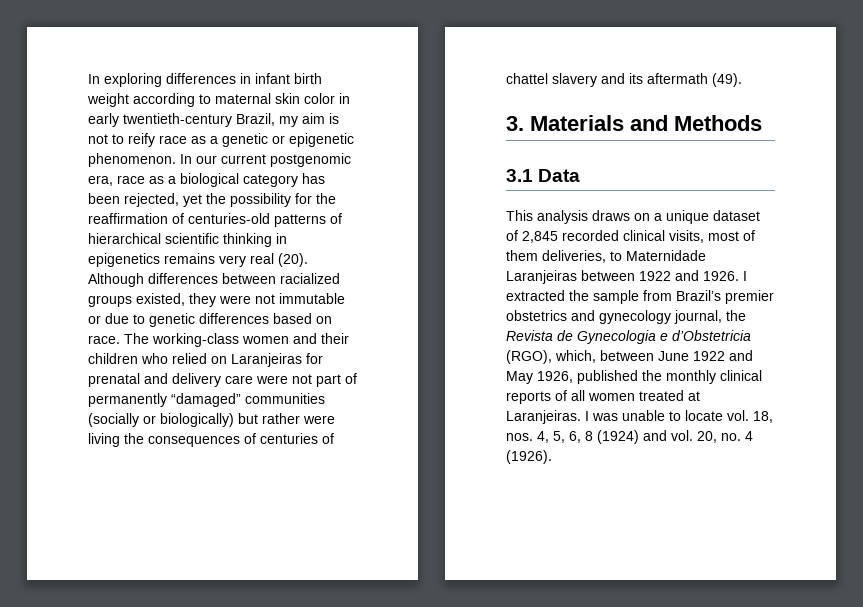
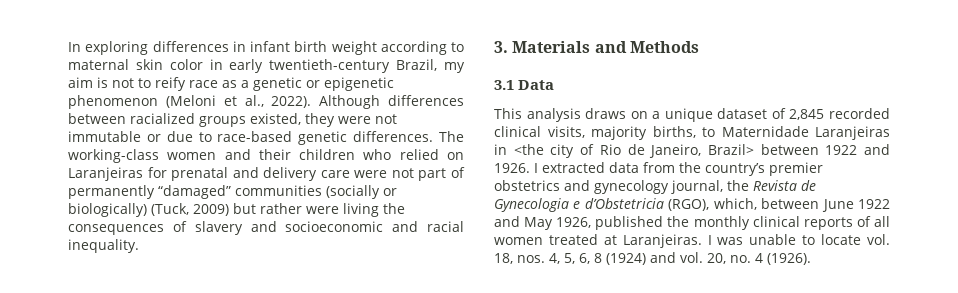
- In exploring differences in infant birth weight according to maternal skin color in early twentieth-century Brazil, my aim is not to reify race as a genetic or epigenetic phenomenon. In our current postgenomic era, race as a biological category has been rejected, yet the possibility for the reaffirmation of centuries-old patterns of hierarchical scientific thinking in epigenetics remains very real (20).
+ In exploring differences in infant birth weight according to maternal skin color in early twentieth-century Brazil, my aim is not to reify race as a genetic or epigenetic phenomenon (Meloni et al., 2022).
- Although differences between racialized groups existed, they were not immutable or due to genetic differences based on race.
+ Although differences between racialized groups existed, they were not immutable or due to race-based genetic differences.
- The working-class women and their children who relied on Laranjeiras for prenatal and delivery care were not part of permanently “damaged” communities (socially or biologically) but rather were living the consequences of centuries of chattel slavery and its aftermath (49).
+ The working-class women and their children who relied on Laranjeiras for prenatal and delivery care were not part of permanently “damaged” communities (socially or biologically) (Tuck, 2009) but rather were living the consequences of slavery and socioeconomic and racial inequality.
- This analysis draws on a unique dataset of 2,845 recorded clinical visits, most of them deliveries, to Maternidade Laranjeiras between 1922 and 1926.
+ This analysis draws on a unique dataset of 2,845 recorded clinical visits, majority births, to Maternidade Laranjeiras in <the city of Rio de Janeiro, Brazil> between 1922 and 1926.
- I extracted the sample from Brazil’s premier obstetrics and gynecology journal, the Revista de Gynecologia e d’Obstetricia (RGO), which, between June 1922 and May 1926, published the monthly clinical reports of all women treated at Laranjeiras.
+ I extracted data from the country’s premier obstetrics and gynecology journal, the Revista de Gynecologia e d’Obstetricia (RGO), which, between June 1922 and May 1926, published the monthly clinical reports of all women treated at Laranjeiras.

